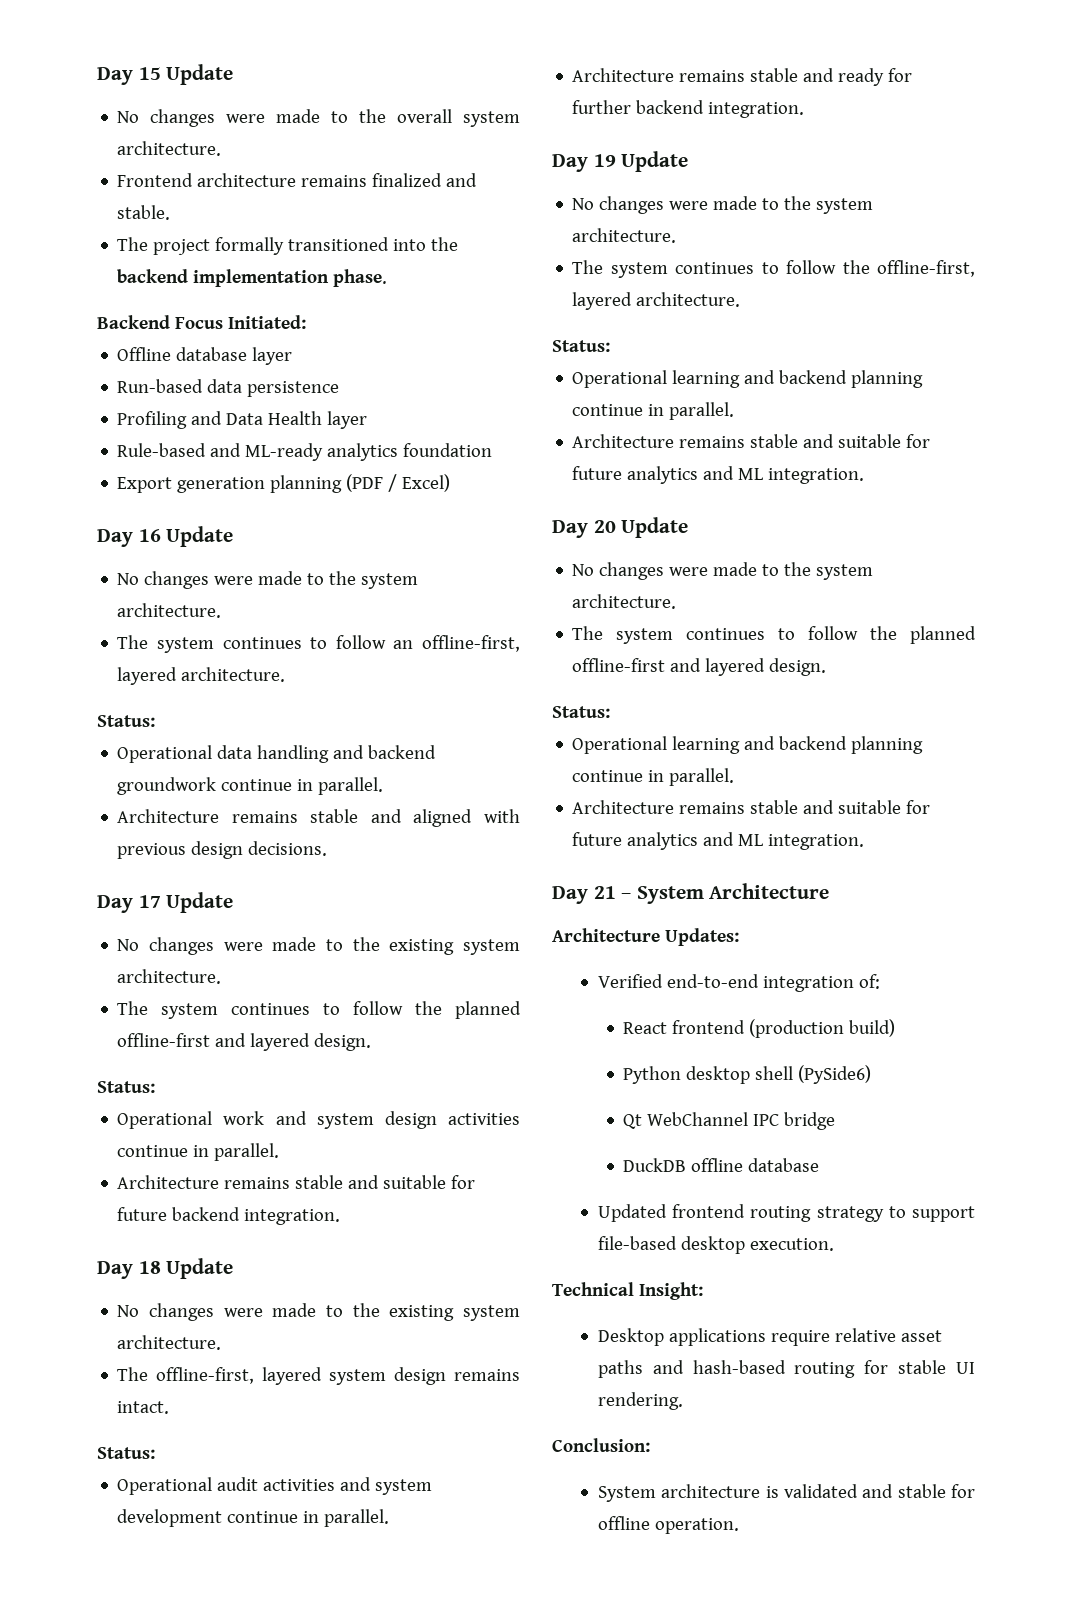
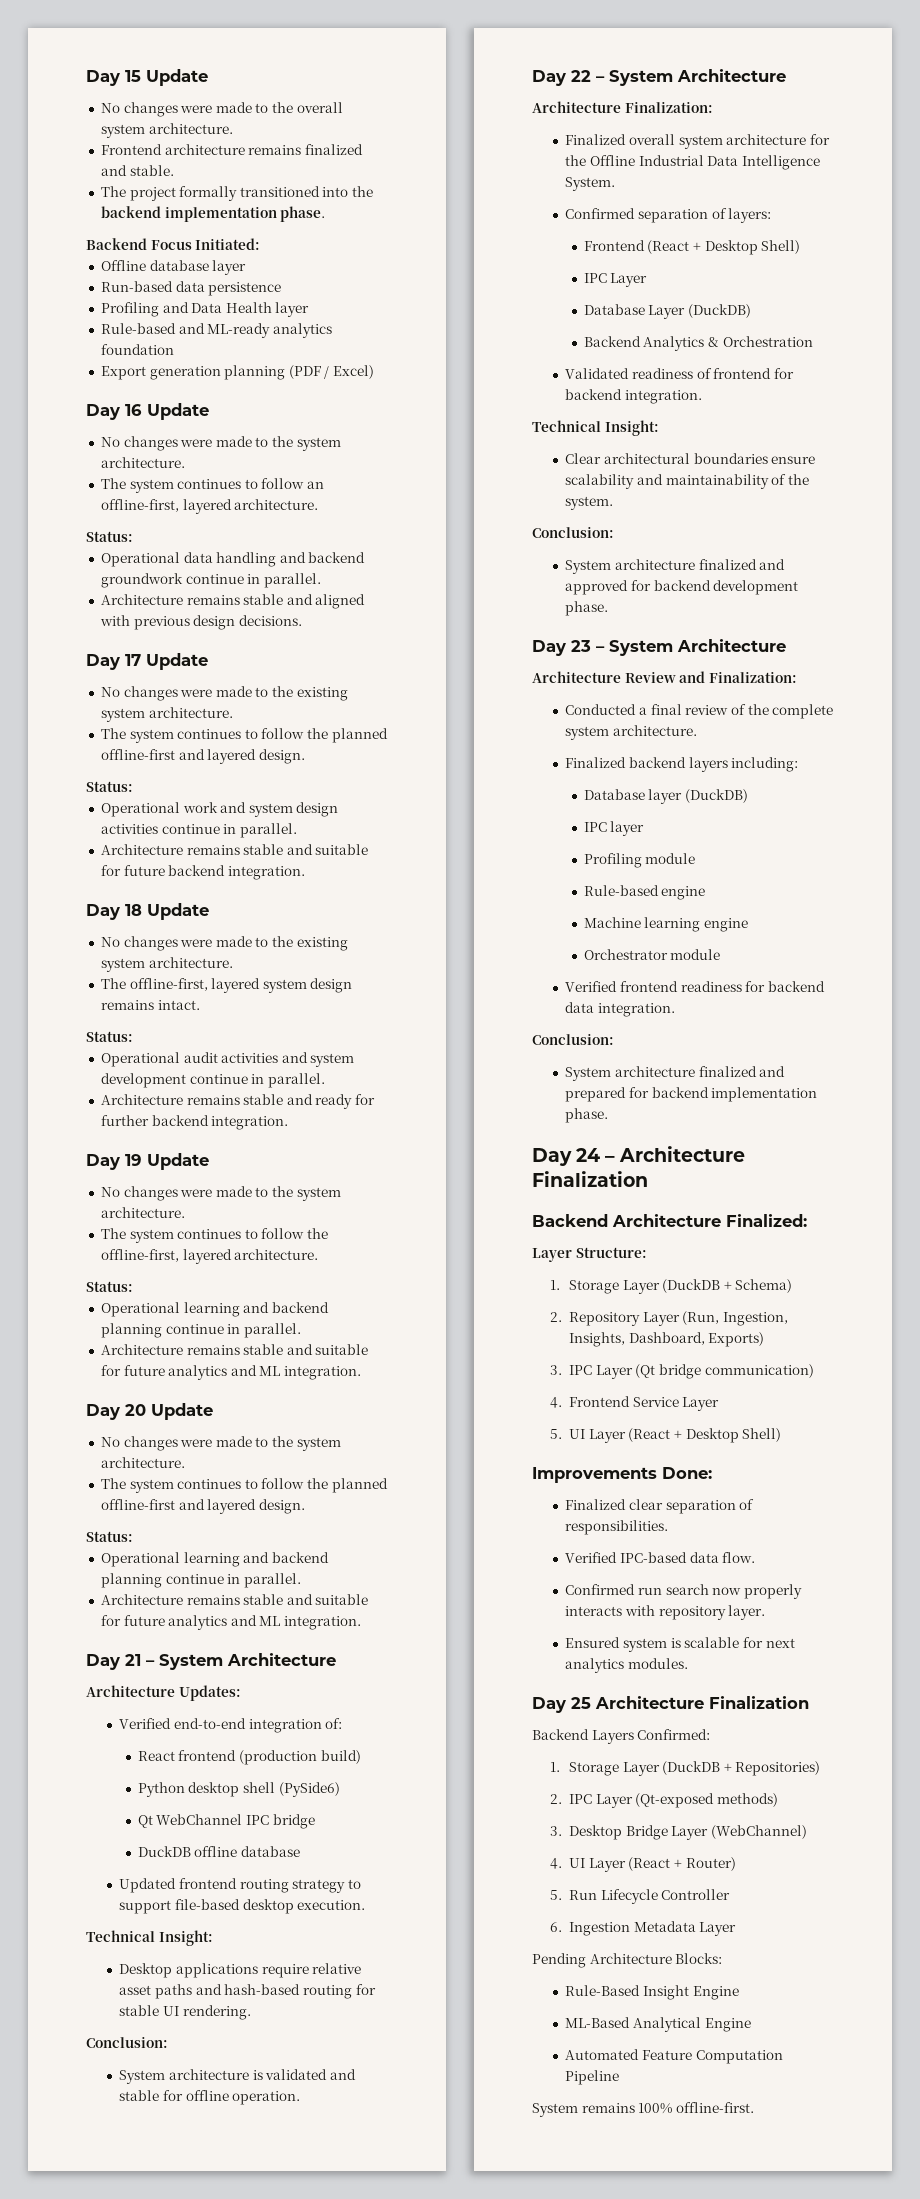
+ Day 22 – System Architecture
+ Architecture Finalization:
+ Finalized overall system architecture for the Offline Industrial Data Intelligence System.
+ Confirmed separation of layers:
+ Frontend (React + Desktop Shell)
+ IPC Layer
+ Database Layer (DuckDB)
+ Backend Analytics & Orchestration
+ Validated readiness of frontend for backend integration.
+ Technical Insight:
+ Clear architectural boundaries ensure scalability and maintainability of the system.
+ Conclusion:
+ System architecture finalized and approved for backend development phase.
+ Day 23 – System Architecture
+ Architecture Review and Finalization:
+ Conducted a final review of the complete system architecture.
+ Finalized backend layers including:
+ Database layer (DuckDB)
+ IPC layer
+ Profiling module
+ Rule-based engine
+ Machine learning engine
+ Orchestrator module
+ Verified frontend readiness for backend data integration.
+ Conclusion:
+ System architecture finalized and prepared for backend implementation phase.
+ Day 24 – Architecture Finalization
+ Backend Architecture Finalized:
+ Layer Structure:
+ 1. Storage Layer (DuckDB + Schema)
+ 2. Repository Layer (Run, Ingestion, Insights, Dashboard, Exports)
+ 3. IPC Layer (Qt bridge communication)
+ 4. Frontend Service Layer
+ 5. UI Layer (React + Desktop Shell)
+ Improvements Done:
+ Finalized clear separation of responsibilities.
+ Verified IPC-based data flow.
+ Confirmed run search now properly interacts with repository layer.
+ Ensured system is scalable for next analytics modules.
+ Day 25 Architecture Finalization
+ Backend Layers Confirmed:
+ 1. Storage Layer (DuckDB + Repositories)
+ 2. IPC Layer (Qt-exposed methods)
+ 3. Desktop Bridge Layer (WebChannel)
+ 4. UI Layer (React + Router)
+ 5. Run Lifecycle Controller
+ 6. Ingestion Metadata Layer
+ Pending Architecture Blocks:
+ Rule-Based Insight Engine
+ ML-Based Analytical Engine
+ Automated Feature Computation Pipeline
+ System remains 100% offline-first.

